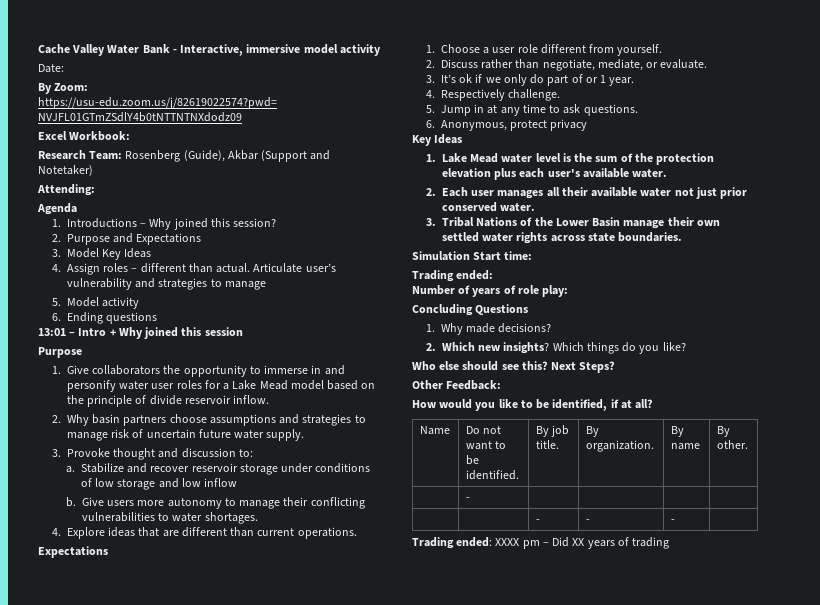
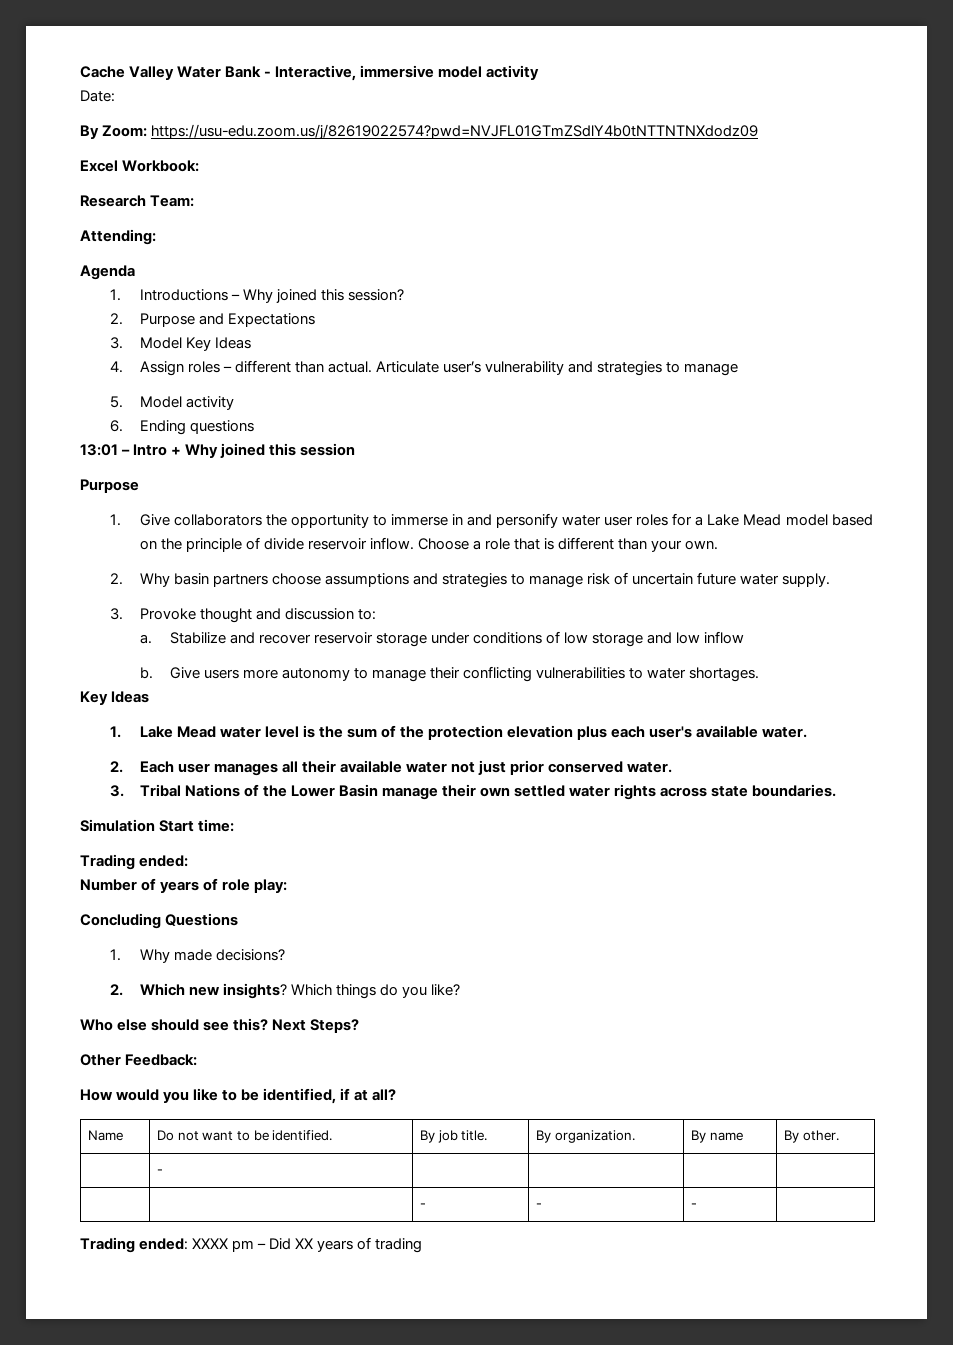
- Research Team: Rosenberg (Guide), Akbar (Support and Notetaker)
+ Research Team:
+ Choose a role that is different than your own.
- 4. Explore ideas that are different than current operations.
- Expectations
- 1. Choose a user role different from yourself.
- 2. Discuss rather than negotiate, mediate, or evaluate.
- 3. It’s ok if we only do part of or 1 year.
- 4. Respectively challenge.
- 5. Jump in at any time to ask questions.
- 6. Anonymous, protect privacy

